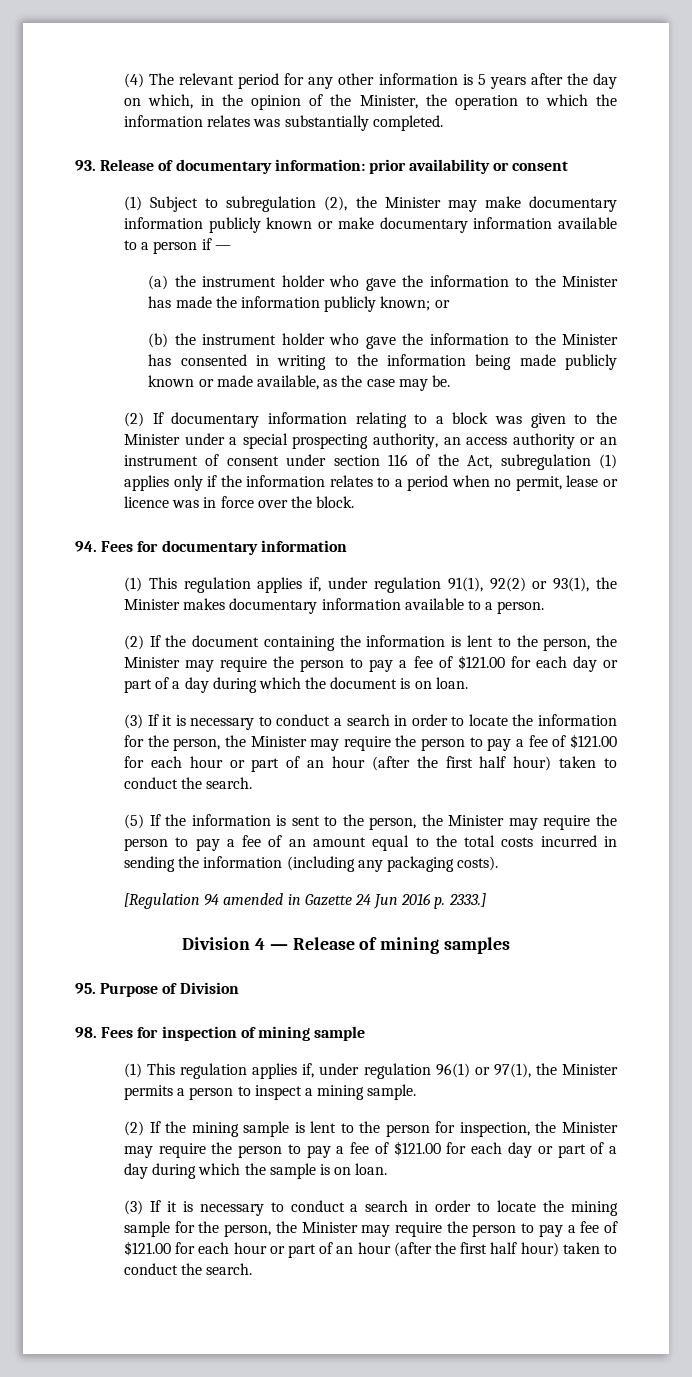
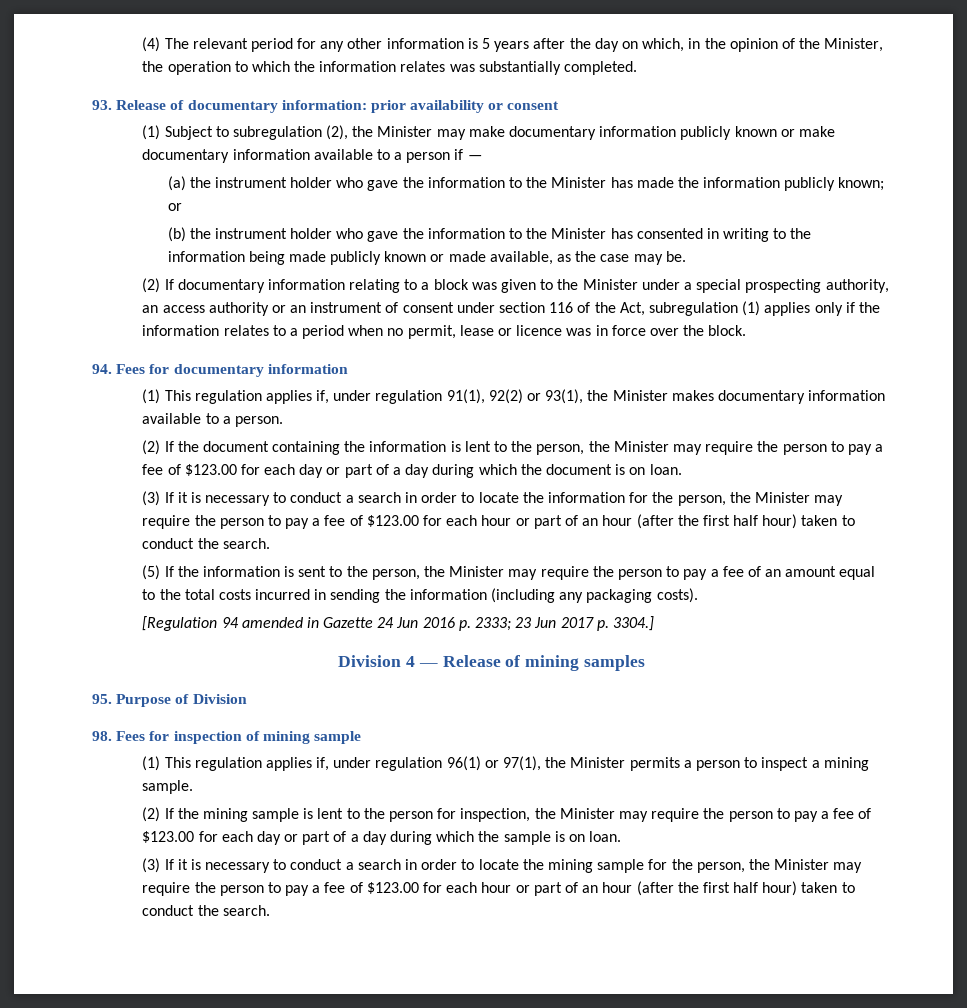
- (2) If the document containing the information is lent to the person, the Minister may require the person to pay a fee of $121.00 for each day or part of a day during which the document is on loan.
+ (2) If the document containing the information is lent to the person, the Minister may require the person to pay a fee of $123.00 for each day or part of a day during which the document is on loan.
- (3) If it is necessary to conduct a search in order to locate the information for the person, the Minister may require the person to pay a fee of $121.00 for each hour or part of an hour (after the first half hour) taken to conduct the search.
+ (3) If it is necessary to conduct a search in order to locate the information for the person, the Minister may require the person to pay a fee of $123.00 for each hour or part of an hour (after the first half hour) taken to conduct the search.
- [Regulation 94 amended in Gazette 24 Jun 2016 p. 2333.]
+ [Regulation 94 amended in Gazette 24 Jun 2016 p. 2333; 23 Jun 2017 p. 3304.]
- (2) If the mining sample is lent to the person for inspection, the Minister may require the person to pay a fee of $121.00 for each day or part of a day during which the sample is on loan.
+ (2) If the mining sample is lent to the person for inspection, the Minister may require the person to pay a fee of $123.00 for each day or part of a day during which the sample is on loan.
- (3) If it is necessary to conduct a search in order to locate the mining sample for the person, the Minister may require the person to pay a fee of $121.00 for each hour or part of an hour (after the first half hour) taken to conduct the search.
+ (3) If it is necessary to conduct a search in order to locate the mining sample for the person, the Minister may require the person to pay a fee of $123.00 for each hour or part of an hour (after the first half hour) taken to conduct the search.

